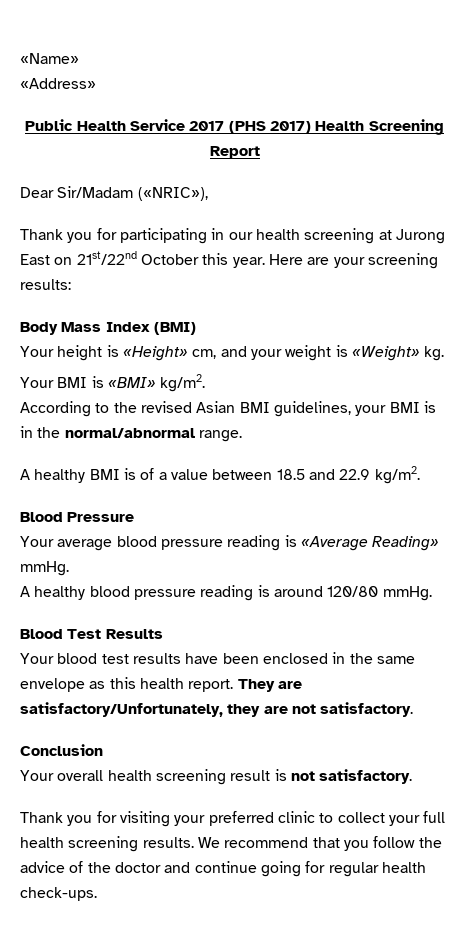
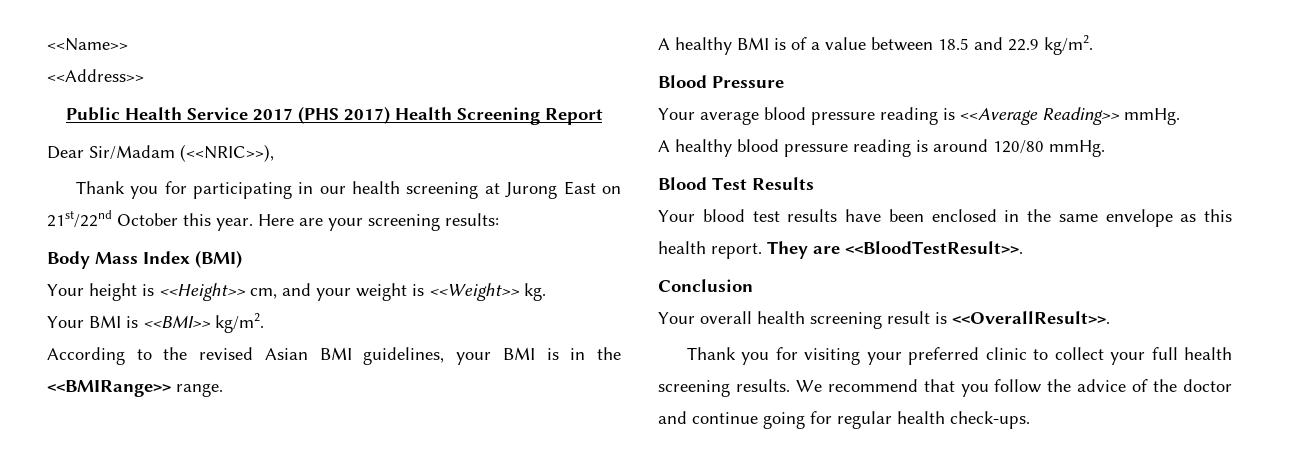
- «Name»
- «Address»
+ <<Name>>
+ <<Address>>
- Dear Sir/Madam («NRIC»),
+ Dear Sir/Madam (<<NRIC>>),
- Your height is «Height» cm, and your weight is «Weight» kg.
+ Your height is <<Height>> cm, and your weight is <<Weight>> kg.
- Your BMI is «BMI» kg/m2.
+ Your BMI is <<BMI>> kg/m2.
- According to the revised Asian BMI guidelines, your BMI is in the normal/abnormal range.
+ According to the revised Asian BMI guidelines, your BMI is in the <<BMIRange>> range.
- Your average blood pressure reading is «Average Reading» mmHg.
+ Your average blood pressure reading is <<Average Reading>> mmHg.
- They are satisfactory/Unfortunately, they are not satisfactory.
+ They are <<BloodTestResult>>.
- Your overall health screening result is not satisfactory.
+ Your overall health screening result is <<OverallResult>>.

